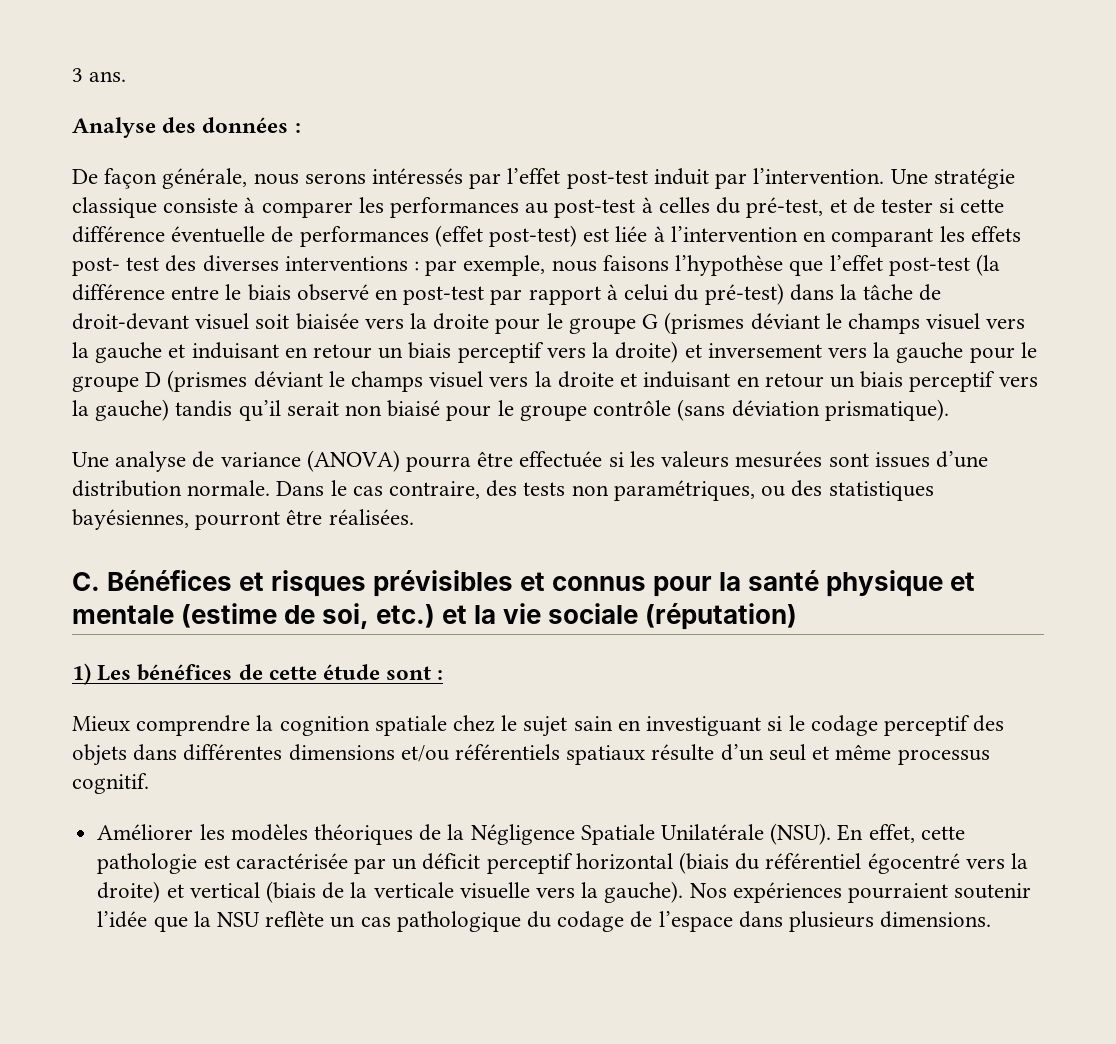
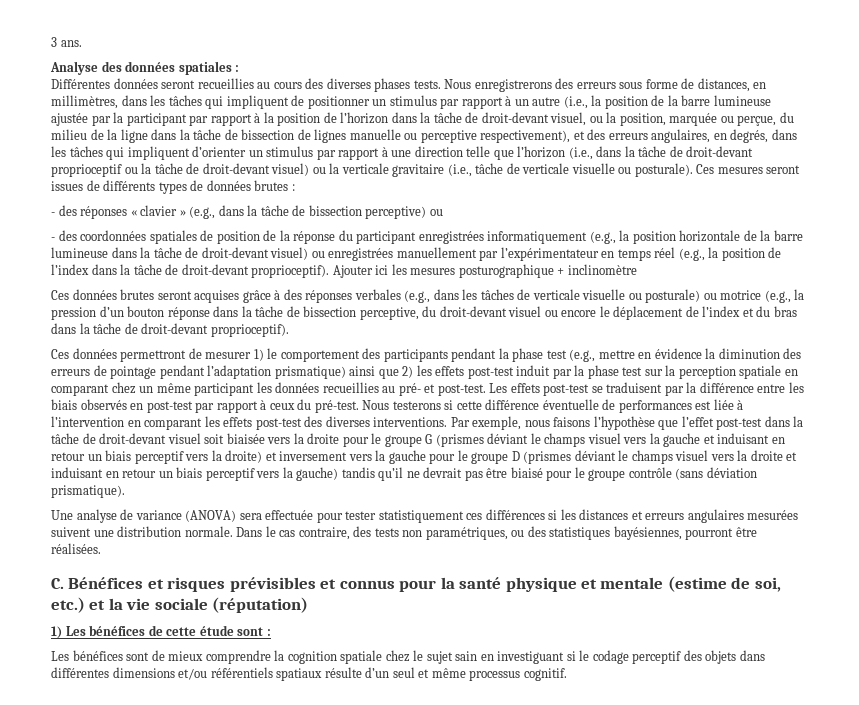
- Analyse des données :
- De façon générale, nous serons intéressés par l’effet post-test induit par l’intervention. Une stratégie classique consiste à comparer les performances au post-test à celles du pré-test, et de tester si cette différence éventuelle de performances (effet post-test) est liée à l’intervention en comparant les effets post- test des diverses interventions : par exemple, nous faisons l’hypothèse que l’effet post-test (la différence entre le biais observé en post-test par rapport à celui du pré-test) dans la tâche de droit-devant visuel soit biaisée vers la droite pour le groupe G (prismes déviant le champs visuel vers la gauche et induisant en retour un biais perceptif vers la droite) et inversement vers la gauche pour le groupe D (prismes déviant le champs visuel vers la droite et induisant en retour un biais perceptif vers la gauche) tandis qu’il serait non biaisé pour le groupe contrôle (sans déviation prismatique).
+ Analyse des données spatiales :
+ Différentes données seront recueillies au cours des diverses phases tests. Nous enregistrerons des erreurs sous forme de distances, en millimètres, dans les tâches qui impliquent de positionner un stimulus par rapport à un autre (i.e., la position de la barre lumineuse ajustée par la participant par rapport à la position de l’horizon dans la tâche de droit-devant visuel, ou la position, marquée ou perçue, du milieu de la ligne dans la tâche de bissection de lignes manuelle ou perceptive respectivement), et des erreurs angulaires, en degrés, dans les tâches qui impliquent d’orienter un stimulus par rapport à une direction telle que l’horizon (i.e., dans la tâche de droit-devant proprioceptif ou la tâche de droit-devant visuel) ou la verticale gravitaire (i.e., tâche de verticale visuelle ou posturale). Ces mesures seront issues de différents types de données brutes :
+ - des réponses « clavier » (e.g., dans la tâche de bissection perceptive) ou
+ - des coordonnées spatiales de position de la réponse du participant enregistrées informatiquement (e.g., la position horizontale de la barre lumineuse dans la tâche de droit-devant visuel) ou enregistrées manuellement par l’expérimentateur en temps réel (e.g., la position de l’index dans la tâche de droit-devant proprioceptif). Ajouter ici les mesures posturographique + inclinomètre
+ Ces données brutes seront acquises grâce à des réponses verbales (e.g., dans les tâches de verticale visuelle ou posturale) ou motrice (e.g., la pression d’un bouton réponse dans la tâche de bissection perceptive, du droit-devant visuel ou encore le déplacement de l’index et du bras dans la tâche de droit-devant proprioceptif).
+ Ces données permettront de mesurer 1) le comportement des participants pendant la phase test (e.g., mettre en évidence la diminution des erreurs de pointage pendant l’adaptation prismatique) ainsi que 2) les effets post-test induit par la phase test sur la perception spatiale en comparant chez un même participant les données recueillies au pré- et post-test. Les effets post-test se traduisent par la différence entre les biais observés en post-test par rapport à ceux du pré-test. Nous testerons si cette différence éventuelle de performances est liée à l’intervention en comparant les effets post-test des diverses interventions. Par exemple, nous faisons l’hypothèse que l’effet post-test dans la tâche de droit-devant visuel soit biaisée vers la droite pour le groupe G (prismes déviant le champs visuel vers la gauche et induisant en retour un biais perceptif vers la droite) et inversement vers la gauche pour le groupe D (prismes déviant le champs visuel vers la droite et induisant en retour un biais perceptif vers la gauche) tandis qu’il ne devrait pas être biaisé pour le groupe contrôle (sans déviation prismatique).
- Une analyse de variance (ANOVA) pourra être effectuée si les valeurs mesurées sont issues d’une distribution normale.
+ Une analyse de variance (ANOVA) sera effectuée pour tester statistiquement ces différences si les distances et erreurs angulaires mesurées suivent une distribution normale.
- Mieux comprendre la cognition spatiale chez le sujet sain en investiguant si le codage perceptif des objets dans différentes dimensions et/ou référentiels spatiaux résulte d’un seul et même processus cognitif.
+ Les bénéfices sont de mieux comprendre la cognition spatiale chez le sujet sain en investiguant si le codage perceptif des objets dans différentes dimensions et/ou référentiels spatiaux résulte d’un seul et même processus cognitif.
- Améliorer les modèles théoriques de la Négligence Spatiale Unilatérale (NSU). En effet, cette pathologie est caractérisée par un déficit perceptif horizontal (biais du référentiel égocentré vers la droite) et vertical (biais de la verticale visuelle vers la gauche). Nos expériences pourraient soutenir l’idée que la NSU reflète un cas pathologique du codage de l’espace dans plusieurs dimensions.

